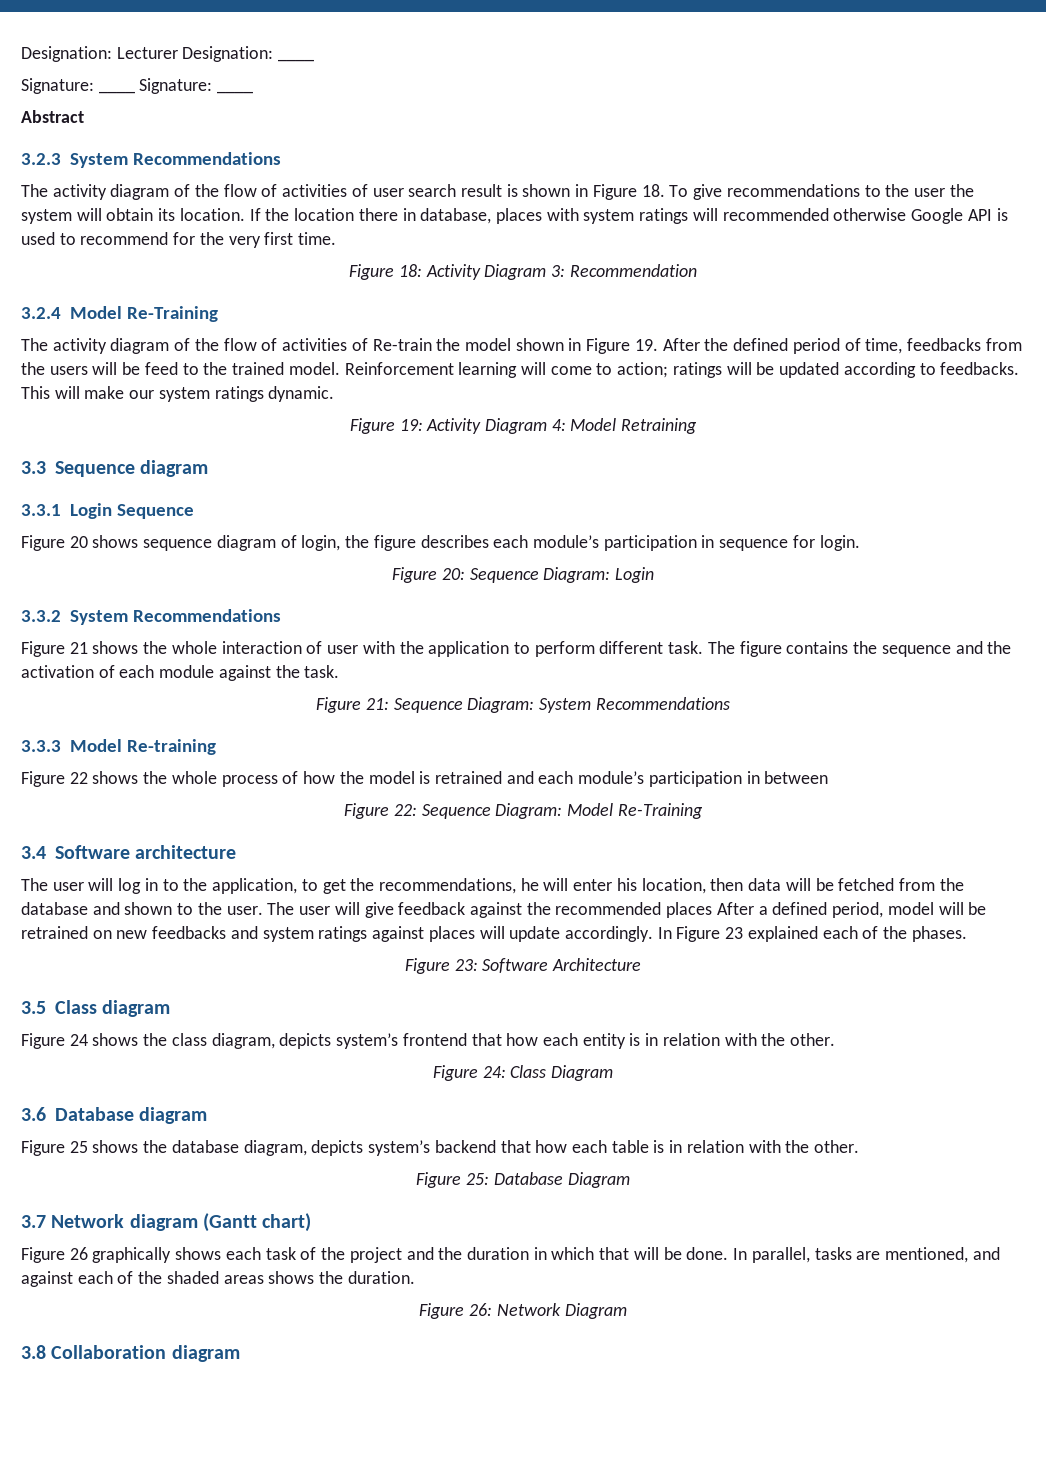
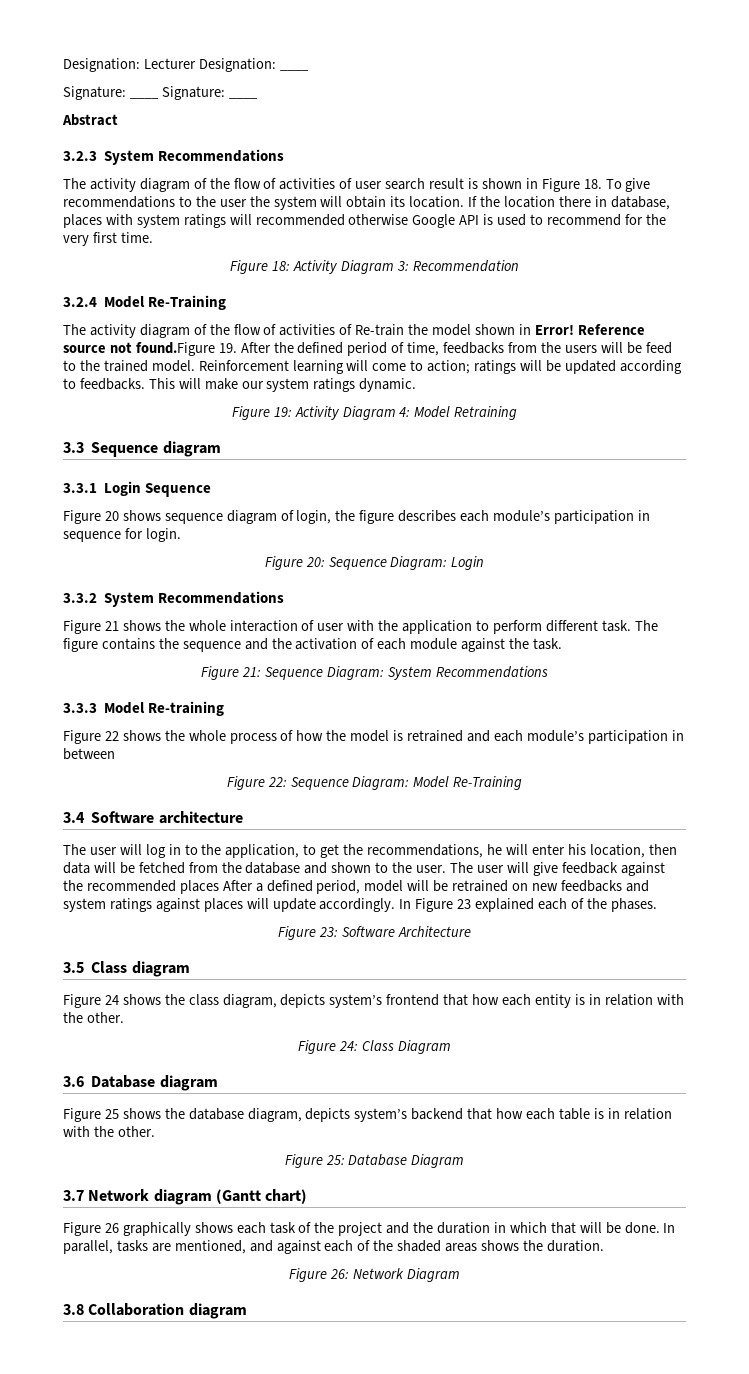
- The activity diagram of the flow of activities of Re-train the model shown in Figure 19. After the defined period of time, feedbacks from the users will be feed to the trained model.
+ The activity diagram of the flow of activities of Re-train the model shown in Error! Reference source not found.Figure 19. After the defined period of time, feedbacks from the users will be feed to the trained model.

